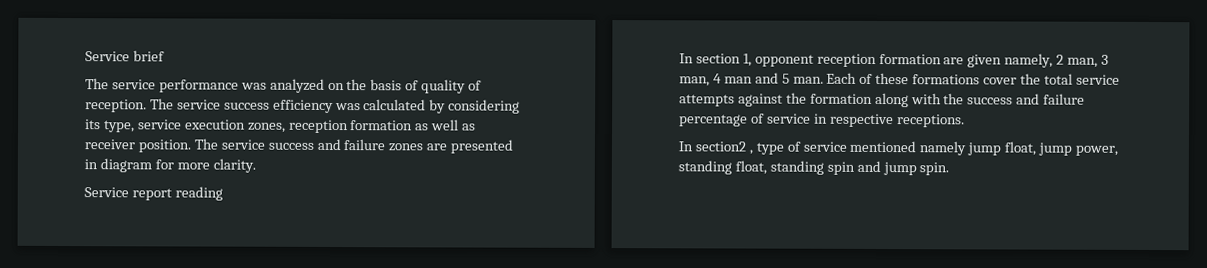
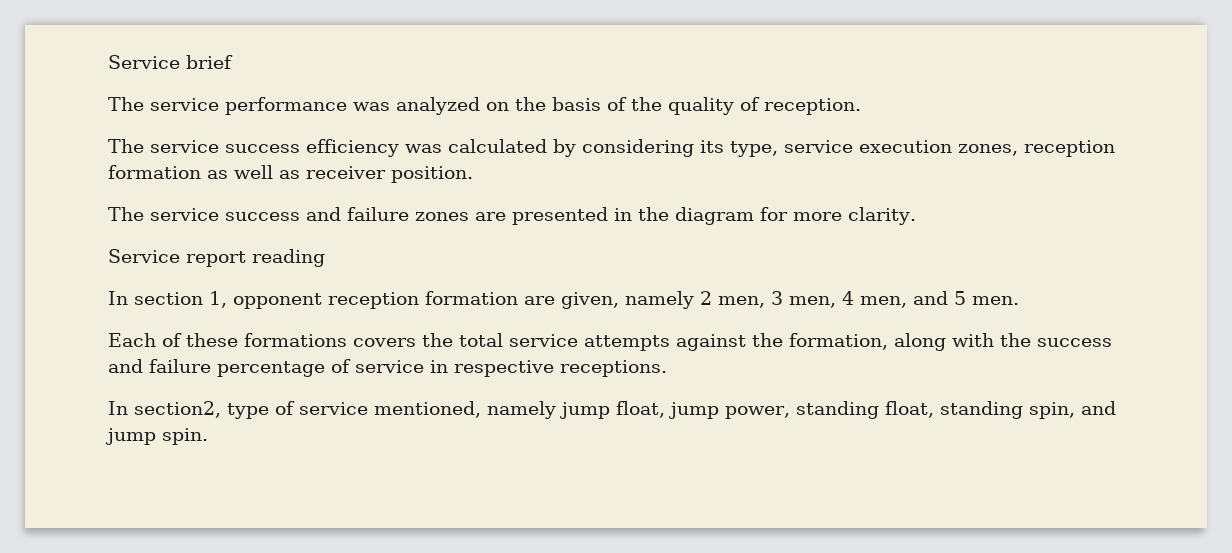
- The service performance was analyzed on the basis of quality of reception. The service success efficiency was calculated by considering its type, service execution zones, reception formation as well as receiver position. The service success and failure zones are presented in diagram for more clarity.
+ The service performance was analyzed on the basis of the quality of reception.
+ The service success efficiency was calculated by considering its type, service execution zones, reception formation as well as receiver position.
+ The service success and failure zones are presented in the diagram for more clarity.
- In section 1, opponent reception formation are given namely, 2 man, 3 man, 4 man and 5 man. Each of these formations cover the total service attempts against the formation along with the success and failure percentage of service in respective receptions.
+ In section 1, opponent reception formation are given, namely 2 men, 3 men, 4 men, and 5 men.
+ Each of these formations covers the total service attempts against the formation, along with the success and failure percentage of service in respective receptions.
- In section2 , type of service mentioned namely jump float, jump power, standing float, standing spin and jump spin.
+ In section2, type of service mentioned, namely jump float, jump power, standing float, standing spin, and jump spin.

